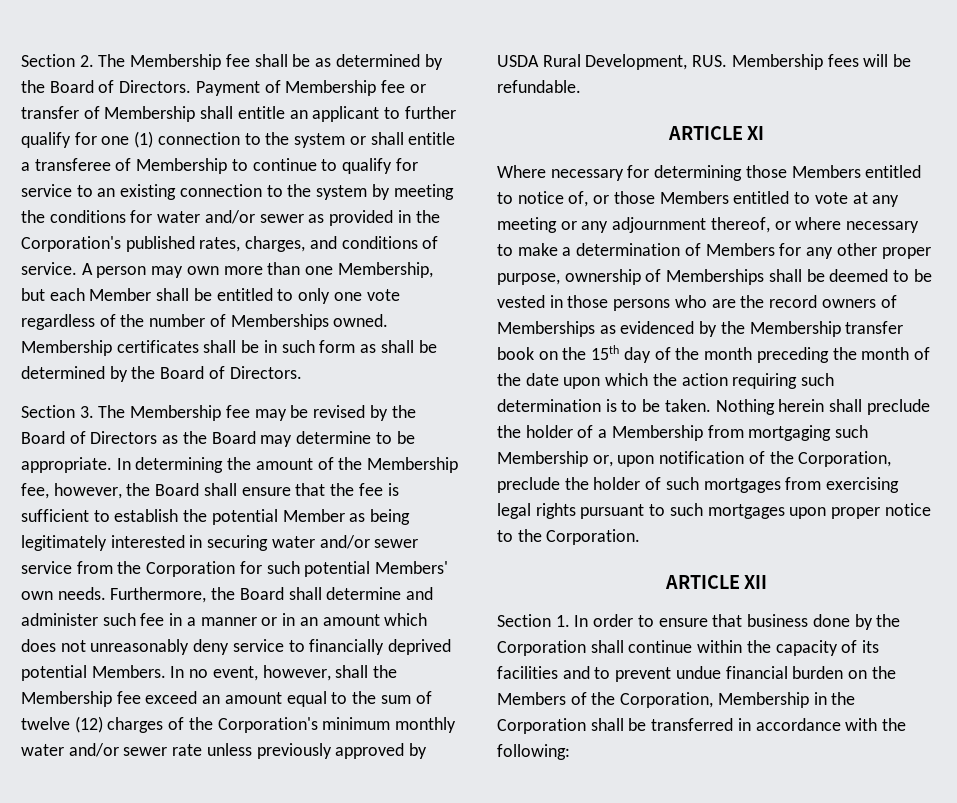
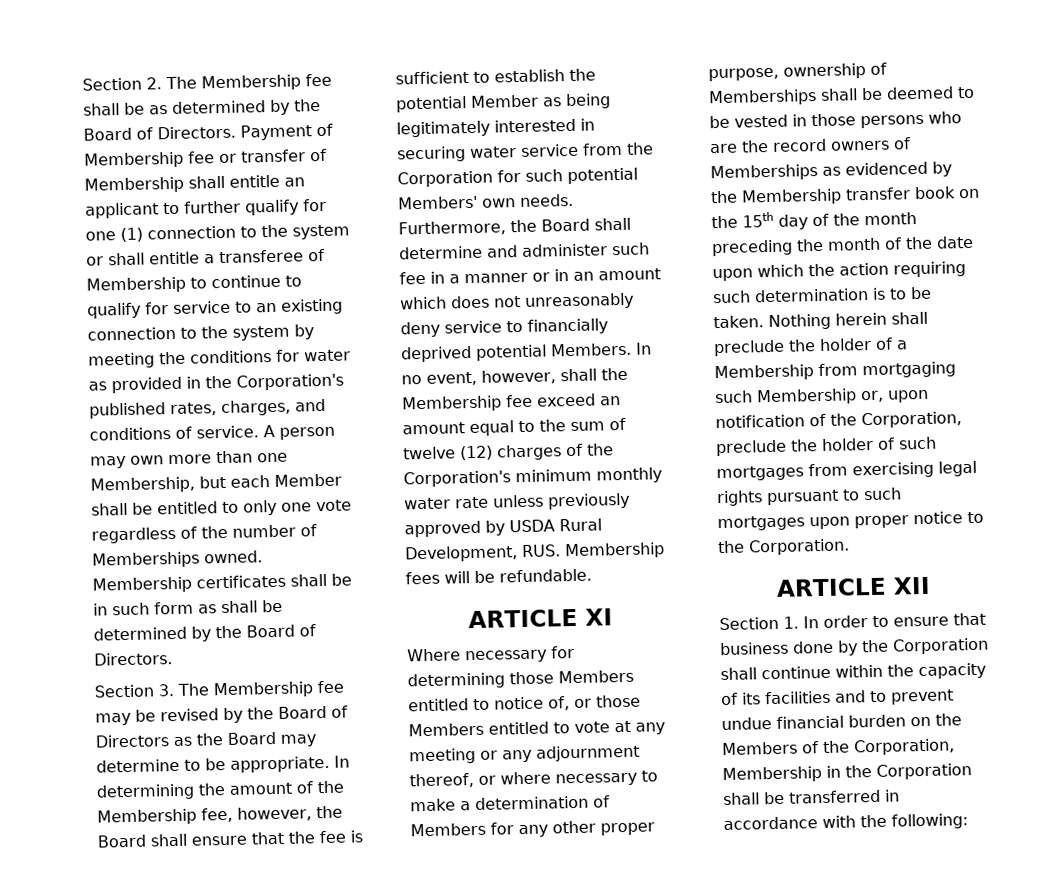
- Payment of Membership fee or transfer of Membership shall entitle an applicant to further qualify for one (1) connection to the system or shall entitle a transferee of Membership to continue to qualify for service to an existing connection to the system by meeting the conditions for water and/or sewer as provided in the Corporation's published rates, charges, and conditions of service.
+ Payment of Membership fee or transfer of Membership shall entitle an applicant to further qualify for one (1) connection to the system or shall entitle a transferee of Membership to continue to qualify for service to an existing connection to the system by meeting the conditions for water as provided in the Corporation's published rates, charges, and conditions of service.
- In determining the amount of the Membership fee, however, the Board shall ensure that the fee is sufficient to establish the potential Member as being legitimately interested in securing water and/or sewer service from the Corporation for such potential Members' own needs.
+ In determining the amount of the Membership fee, however, the Board shall ensure that the fee is sufficient to establish the potential Member as being legitimately interested in securing water service from the Corporation for such potential Members' own needs.
- In no event, however, shall the Membership fee exceed an amount equal to the sum of twelve (12) charges of the Corporation's minimum monthly water and/or sewer rate unless previously approved by USDA Rural Development, RUS. Membership fees will be refundable.
+ In no event, however, shall the Membership fee exceed an amount equal to the sum of twelve (12) charges of the Corporation's minimum monthly water rate unless previously approved by USDA Rural Development, RUS. Membership fees will be refundable.

